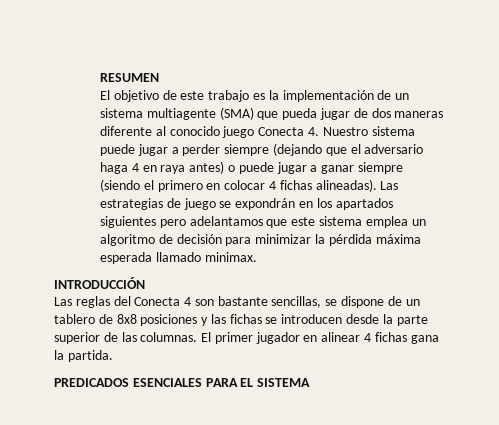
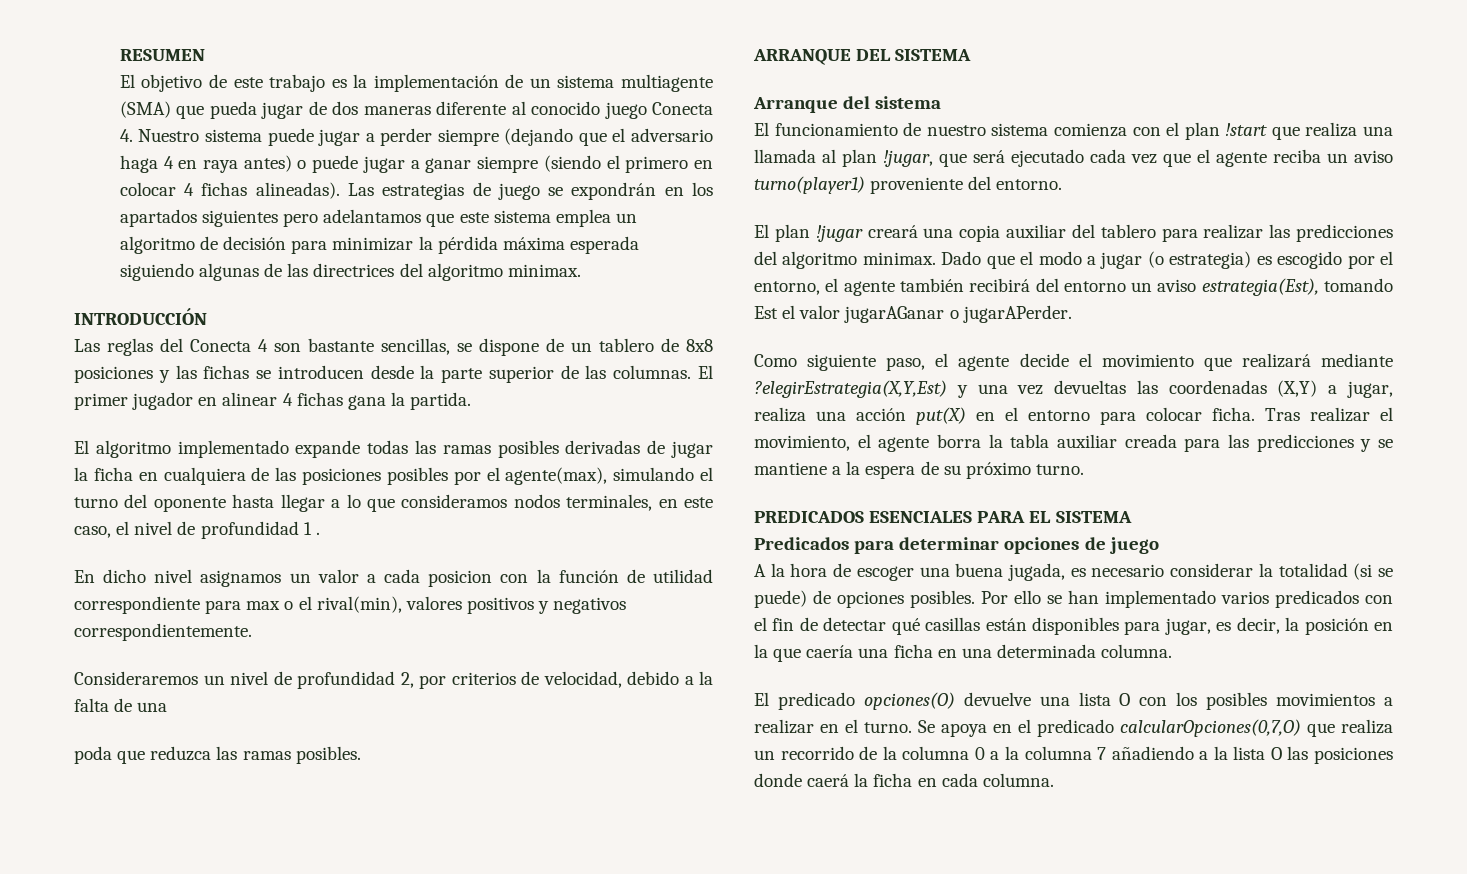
- Las estrategias de juego se expondrán en los apartados siguientes pero adelantamos que este sistema emplea un algoritmo de decisión para minimizar la pérdida máxima esperada llamado minimax.
+ Las estrategias de juego se expondrán en los apartados siguientes pero adelantamos que este sistema emplea un algoritmo de decisión para minimizar la pérdida máxima esperada siguiendo algunas de las directrices del algoritmo minimax.
+ El algoritmo implementado expande todas las ramas posibles derivadas de jugar la ficha en cualquiera de las posiciones posibles por el agente(max), simulando el turno del oponente hasta llegar a lo que consideramos nodos terminales, en este caso, el nivel de profundidad 1 .
+ En dicho nivel asignamos un valor a cada posicion con la función de utilidad correspondiente para max o el rival(min), valores positivos y negativos correspondientemente.
+ Consideraremos un nivel de profundidad 2, por criterios de velocidad, debido a la falta de una
+ poda que reduzca las ramas posibles.
+ ARRANQUE DEL SISTEMA
+ Arranque del sistema
+ El funcionamiento de nuestro sistema comienza con el plan !start que realiza una llamada al plan !jugar, que será ejecutado cada vez que el agente reciba un aviso turno(player1) proveniente del entorno.
+ El plan !jugar creará una copia auxiliar del tablero para realizar las predicciones del algoritmo minimax. Dado que el modo a jugar (o estrategia) es escogido por el entorno, el agente también recibirá del entorno un aviso estrategia(Est), tomando Est el valor jugarAGanar o jugarAPerder.
+ Como siguiente paso, el agente decide el movimiento que realizará mediante ?elegirEstrategia(X,Y,Est) y una vez devueltas las coordenadas (X,Y) a jugar, realiza una acción put(X) en el entorno para colocar ficha. Tras realizar el movimiento, el agente borra la tabla auxiliar creada para las predicciones y se mantiene a la espera de su próximo turno.
+ Predicados para determinar opciones de juego
+ A la hora de escoger una buena jugada, es necesario considerar la totalidad (si se puede) de opciones posibles. Por ello se han implementado varios predicados con el fin de detectar qué casillas están disponibles para jugar, es decir, la posición en la que caería una ficha en una determinada columna.
+ El predicado opciones(O) devuelve una lista O con los posibles movimientos a realizar en el turno. Se apoya en el predicado calcularOpciones(0,7,O) que realiza un recorrido de la columna 0 a la columna 7 añadiendo a la lista O las posiciones donde caerá la ficha en cada columna.

